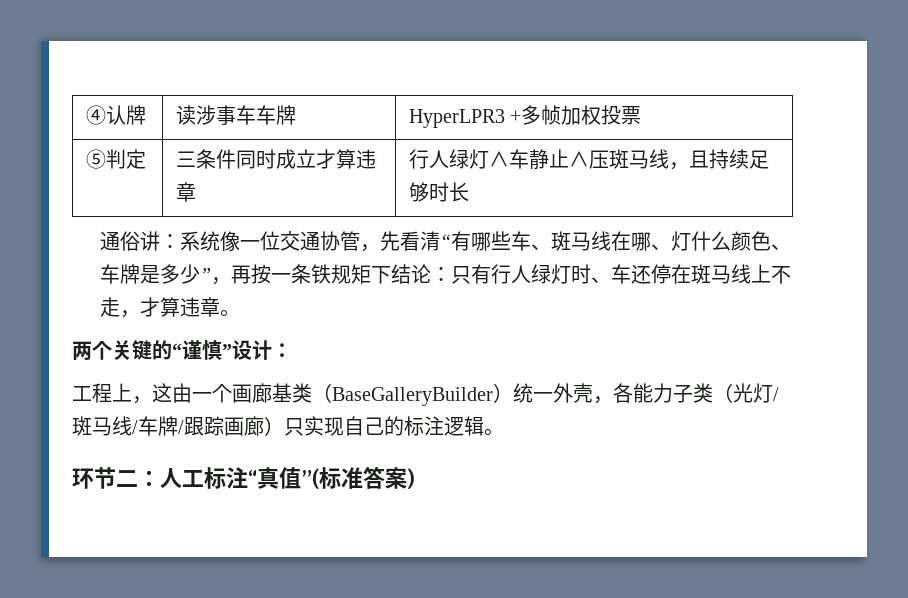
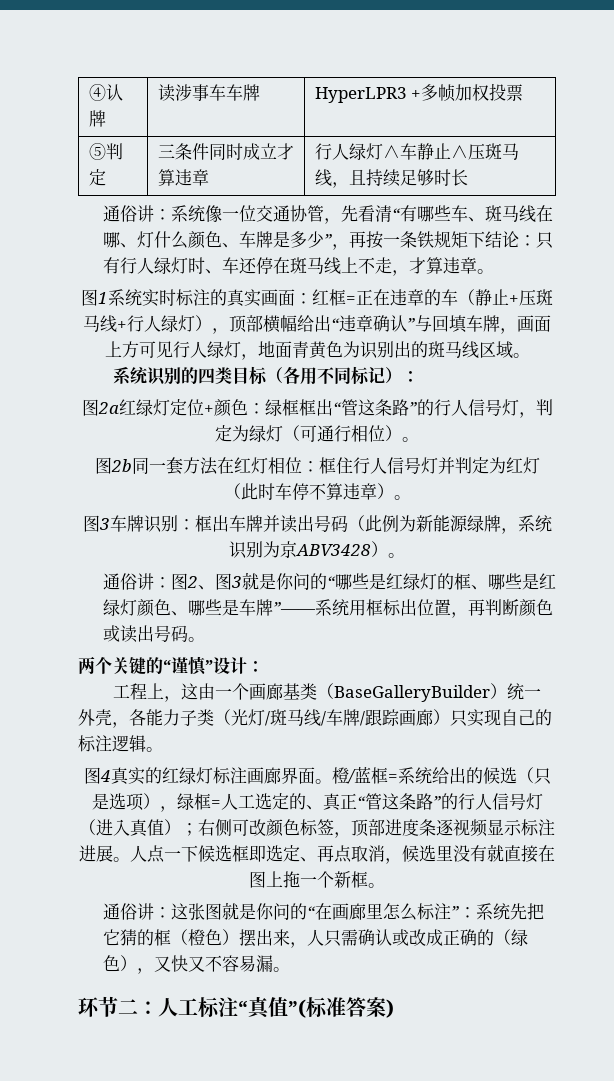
+ 图1系统实时标注的真实画面：红框=正在违章的车（静止+压斑马线+行人绿灯），顶部横幅给出“违章确认”与回填车牌，画面上方可见行人绿灯，地面青黄色为识别出的斑马线区域。
+ 系统识别的四类目标（各用不同标记）：
+ 图2a红绿灯定位+颜色：绿框框出“管这条路”的行人信号灯，判定为绿灯（可通行相位）。
+ 图2b同一套方法在红灯相位：框住行人信号灯并判定为红灯（此时车停不算违章）。
+ 图3车牌识别：框出车牌并读出号码（此例为新能源绿牌，系统识别为京ABV3428）。
+ 通俗讲：图2、图3就是你问的“哪些是红绿灯的框、哪些是红绿灯颜色、哪些是车牌”——系统用框标出位置，再判断颜色或读出号码。
+ 图4真实的红绿灯标注画廊界面。橙/蓝框=系统给出的候选（只是选项），绿框=人工选定的、真正“管这条路”的行人信号灯（进入真值）；右侧可改颜色标签，顶部进度条逐视频显示标注进展。人点一下候选框即选定、再点取消，候选里没有就直接在图上拖一个新框。
+ 通俗讲：这张图就是你问的“在画廊里怎么标注”：系统先把它猜的框（橙色）摆出来，人只需确认或改成正确的（绿色），又快又不容易漏。

